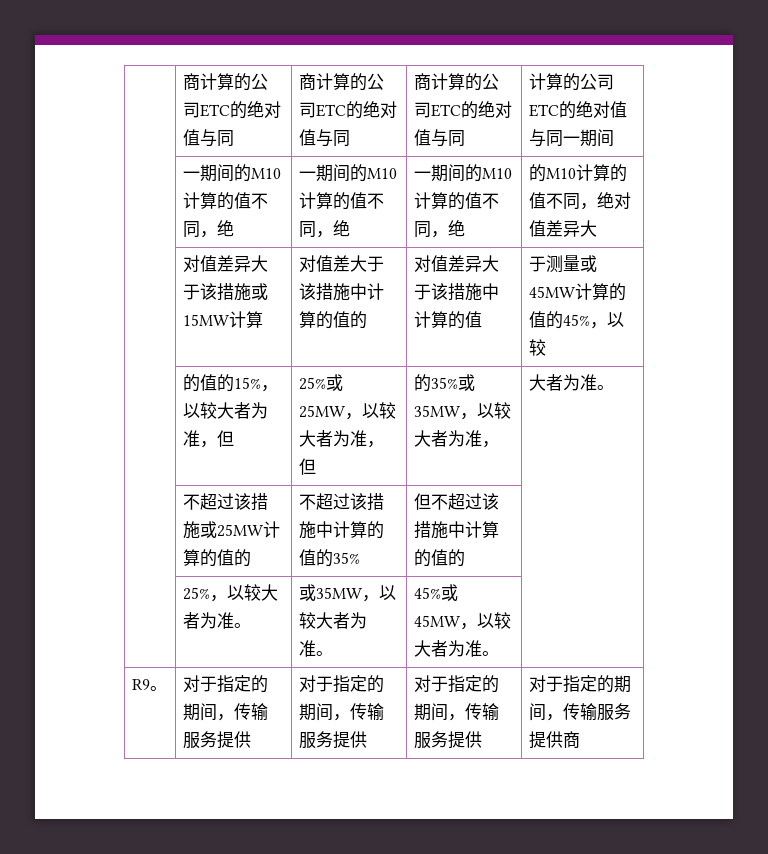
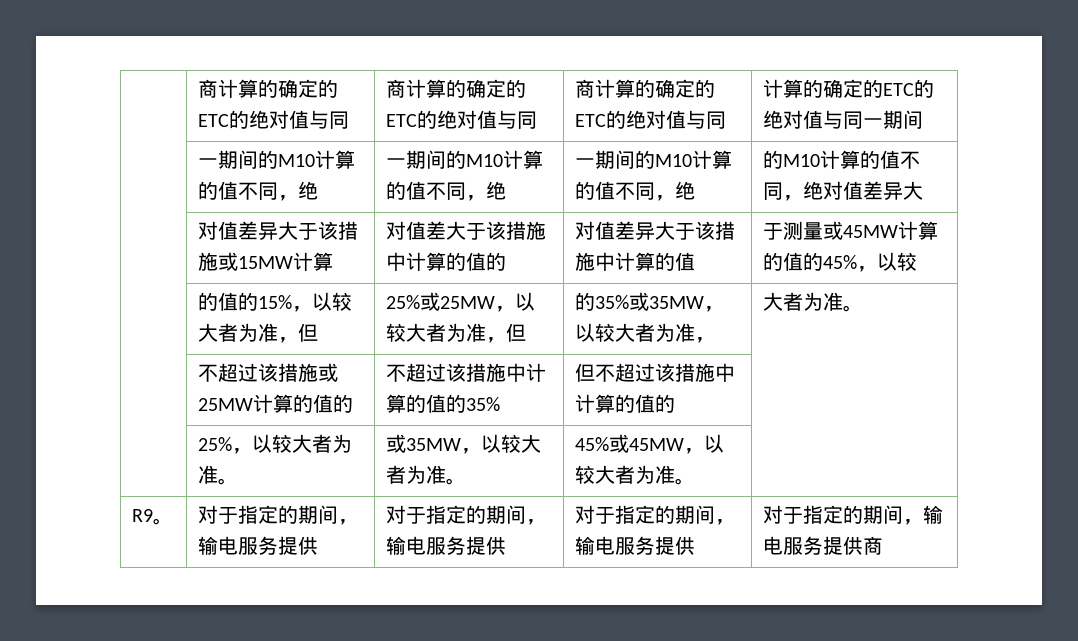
- | 商计算的公司ETC的绝对值与同 | 商计算的公司ETC的绝对值与同 | 商计算的公司ETC的绝对值与同 | 计算的公司ETC的绝对值与同一期间
+ | 商计算的确定的ETC的绝对值与同 | 商计算的确定的ETC的绝对值与同 | 商计算的确定的ETC的绝对值与同 | 计算的确定的ETC的绝对值与同一期间
- R9。 | 对于指定的期间，传输服务提供 | 对于指定的期间，传输服务提供 | 对于指定的期间，传输服务提供 | 对于指定的期间，传输服务提供商
+ R9。 | 对于指定的期间，输电服务提供 | 对于指定的期间，输电服务提供 | 对于指定的期间，输电服务提供 | 对于指定的期间，输电服务提供商

